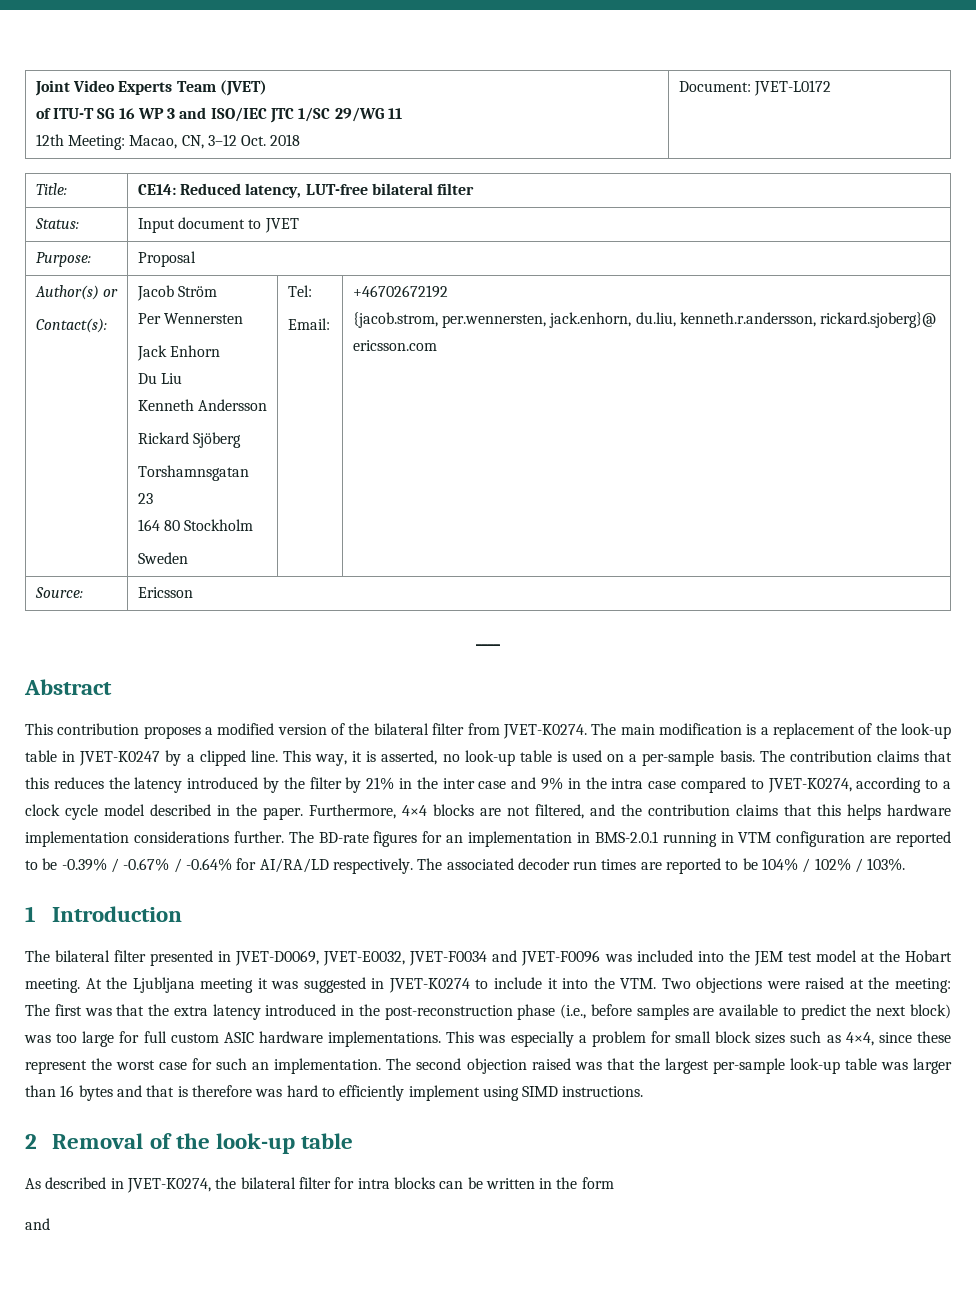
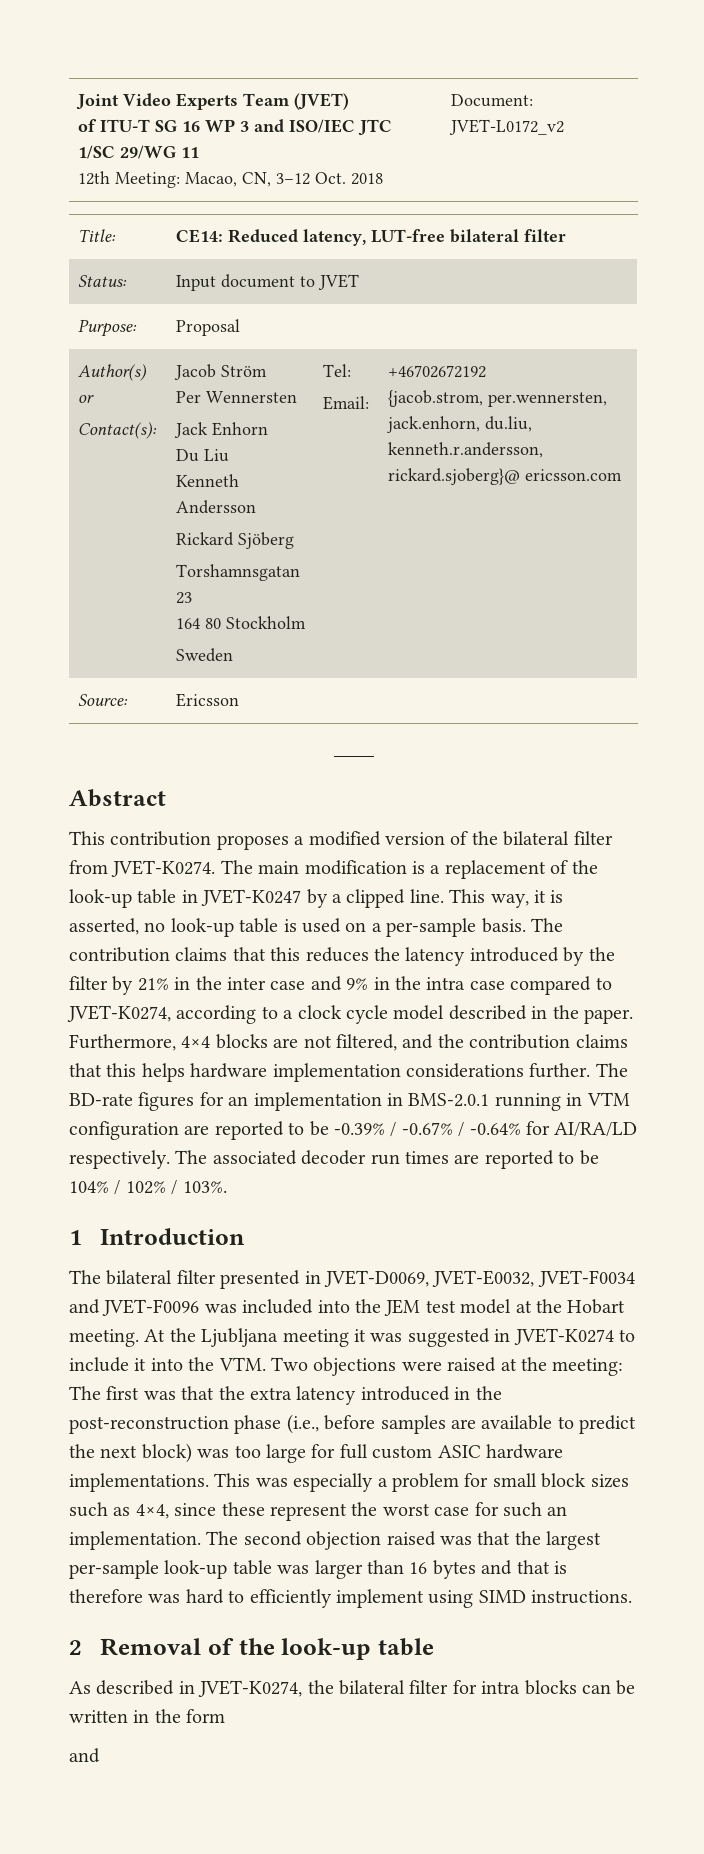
  Joint Video Experts Team (JVET)
  of ITU-T SG 16 WP 3 and ISO/IEC JTC 1/SC 29/WG 11
- 12th Meeting: Macao, CN, 3–12 Oct. 2018 | Document: JVET-L0172
+ 12th Meeting: Macao, CN, 3–12 Oct. 2018 | Document: JVET-L0172_v2

